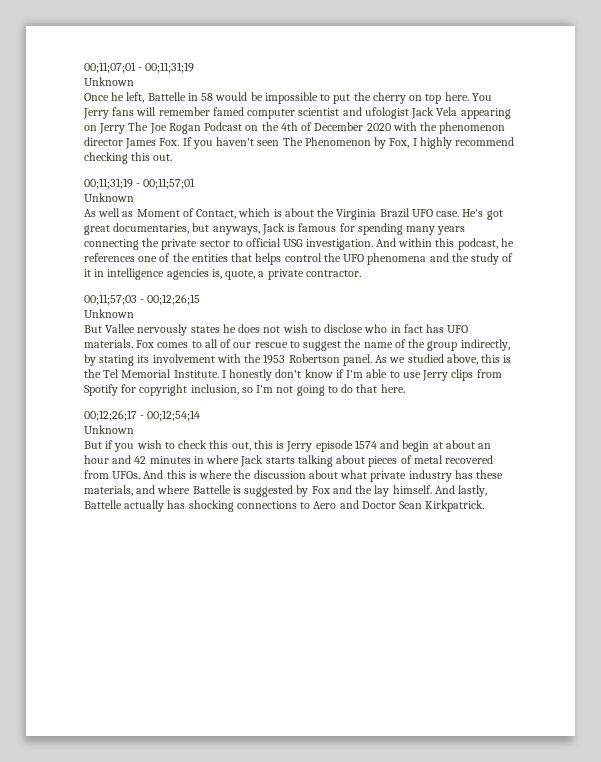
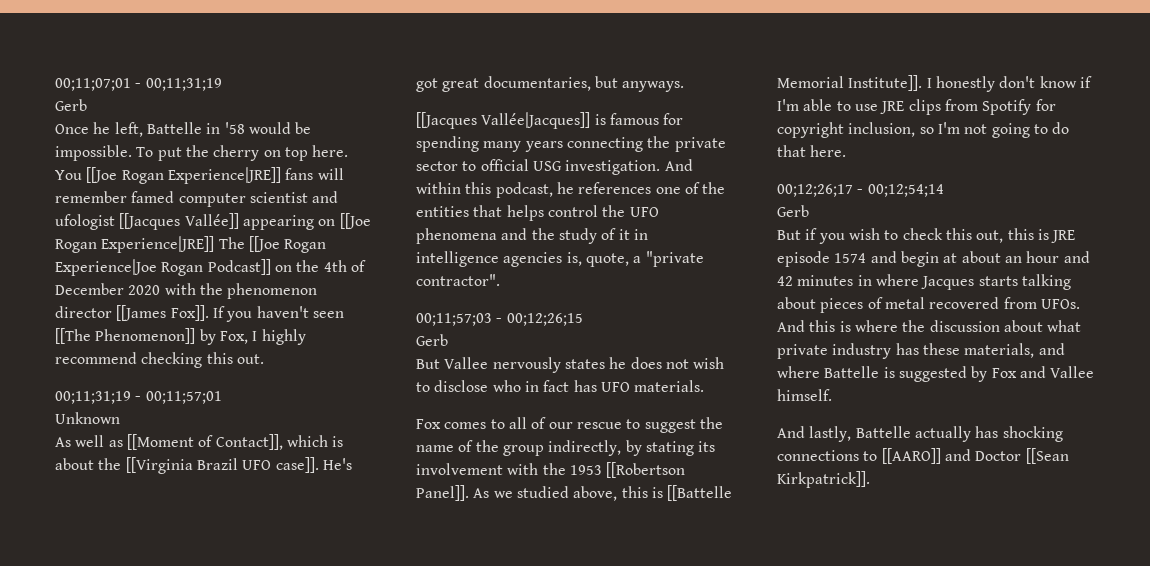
  00;11;07;01 - 00;11;31;19
- Unknown
+ Gerb
- Once he left, Battelle in 58 would be impossible to put the cherry on top here.
+ Once he left, Battelle in '58 would be impossible. To put the cherry on top here.
- You Jerry fans will remember famed computer scientist and ufologist Jack Vela appearing on Jerry The Joe Rogan Podcast on the 4th of December 2020 with the phenomenon director James Fox. If you haven't seen The Phenomenon by Fox, I highly recommend checking this out.
+ You [[Joe Rogan Experience|JRE]] fans will remember famed computer scientist and ufologist [[Jacques Vallée]] appearing on [[Joe Rogan Experience|JRE]] The [[Joe Rogan Experience|Joe Rogan Podcast]] on the 4th of December 2020 with the phenomenon director [[James Fox]]. If you haven't seen [[The Phenomenon]] by Fox, I highly recommend checking this out.
- As well as Moment of Contact, which is about the Virginia Brazil UFO case.
+ As well as [[Moment of Contact]], which is about the [[Virginia Brazil UFO case]].
- He's got great documentaries, but anyways, Jack is famous for spending many years connecting the private sector to official USG investigation.
+ He's got great documentaries, but anyways.
+ [[Jacques Vallée|Jacques]] is famous for spending many years connecting the private sector to official USG investigation.
- And within this podcast, he references one of the entities that helps control the UFO phenomena and the study of it in intelligence agencies is, quote, a private contractor.
+ And within this podcast, he references one of the entities that helps control the UFO phenomena and the study of it in intelligence agencies is, quote, a "private contractor".
  00;11;57;03 - 00;12;26;15
- Unknown
+ Gerb
- But Vallee nervously states he does not wish to disclose who in fact has UFO materials. Fox comes to all of our rescue to suggest the name of the group indirectly, by stating its involvement with the 1953 Robertson panel.
+ But Vallee nervously states he does not wish to disclose who in fact has UFO materials.
+ Fox comes to all of our rescue to suggest the name of the group indirectly, by stating its involvement with the 1953 [[Robertson Panel]].
- As we studied above, this is the Tel Memorial Institute.
+ As we studied above, this is [[Battelle Memorial Institute]].
- I honestly don't know if I'm able to use Jerry clips from Spotify for copyright inclusion, so I'm not going to do that here.
+ I honestly don't know if I'm able to use JRE clips from Spotify for copyright inclusion, so I'm not going to do that here.
  00;12;26;17 - 00;12;54;14
- Unknown
+ Gerb
- But if you wish to check this out, this is Jerry episode 1574 and begin at about an hour and 42 minutes in where Jack starts talking about pieces of metal recovered from UFOs.
+ But if you wish to check this out, this is JRE episode 1574 and begin at about an hour and 42 minutes in where Jacques starts talking about pieces of metal recovered from UFOs.
- And this is where the discussion about what private industry has these materials, and where Battelle is suggested by Fox and the lay himself. And lastly, Battelle actually has shocking connections to Aero and Doctor Sean Kirkpatrick.
+ And this is where the discussion about what private industry has these materials, and where Battelle is suggested by Fox and Vallee himself.
+ And lastly, Battelle actually has shocking connections to [[AARO]] and Doctor [[Sean Kirkpatrick]].

